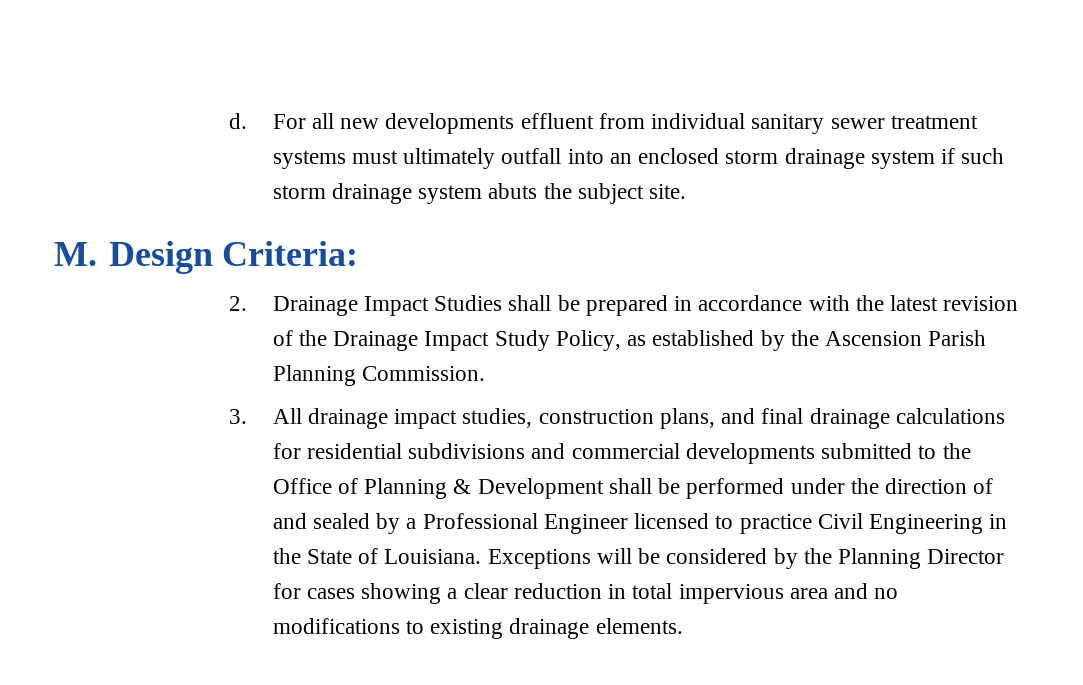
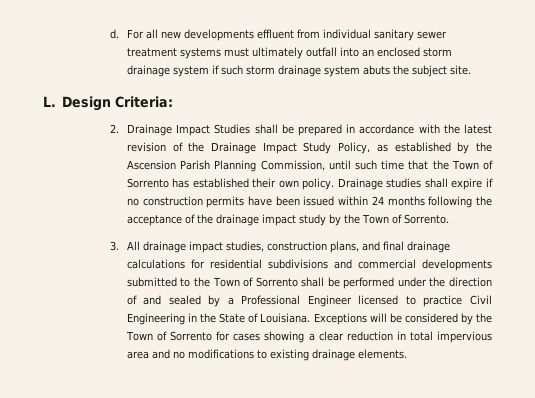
- M. Design Criteria:
+ L. Design Criteria:
- 2. Drainage Impact Studies shall be prepared in accordance with the latest revision of the Drainage Impact Study Policy, as established by the Ascension Parish Planning Commission.
+ 2. Drainage Impact Studies shall be prepared in accordance with the latest revision of the Drainage Impact Study Policy, as established by the Ascension Parish Planning Commission, until such time that the Town of Sorrento has established their own policy. Drainage studies shall expire if no construction permits have been issued within 24 months following the acceptance of the drainage impact study by the Town of Sorrento.
- 3. All drainage impact studies, construction plans, and final drainage calculations for residential subdivisions and commercial developments submitted to the Office of Planning & Development shall be performed under the direction of and sealed by a Professional Engineer licensed to practice Civil Engineering in the State of Louisiana.
+ 3. All drainage impact studies, construction plans, and final drainage calculations for residential subdivisions and commercial developments submitted to the Town of Sorrento shall be performed under the direction of and sealed by a Professional Engineer licensed to practice Civil Engineering in the State of Louisiana.
- Exceptions will be considered by the Planning Director for cases showing a clear reduction in total impervious area and no modifications to existing drainage elements.
+ Exceptions will be considered by the Town of Sorrento for cases showing a clear reduction in total impervious area and no modifications to existing drainage elements.

